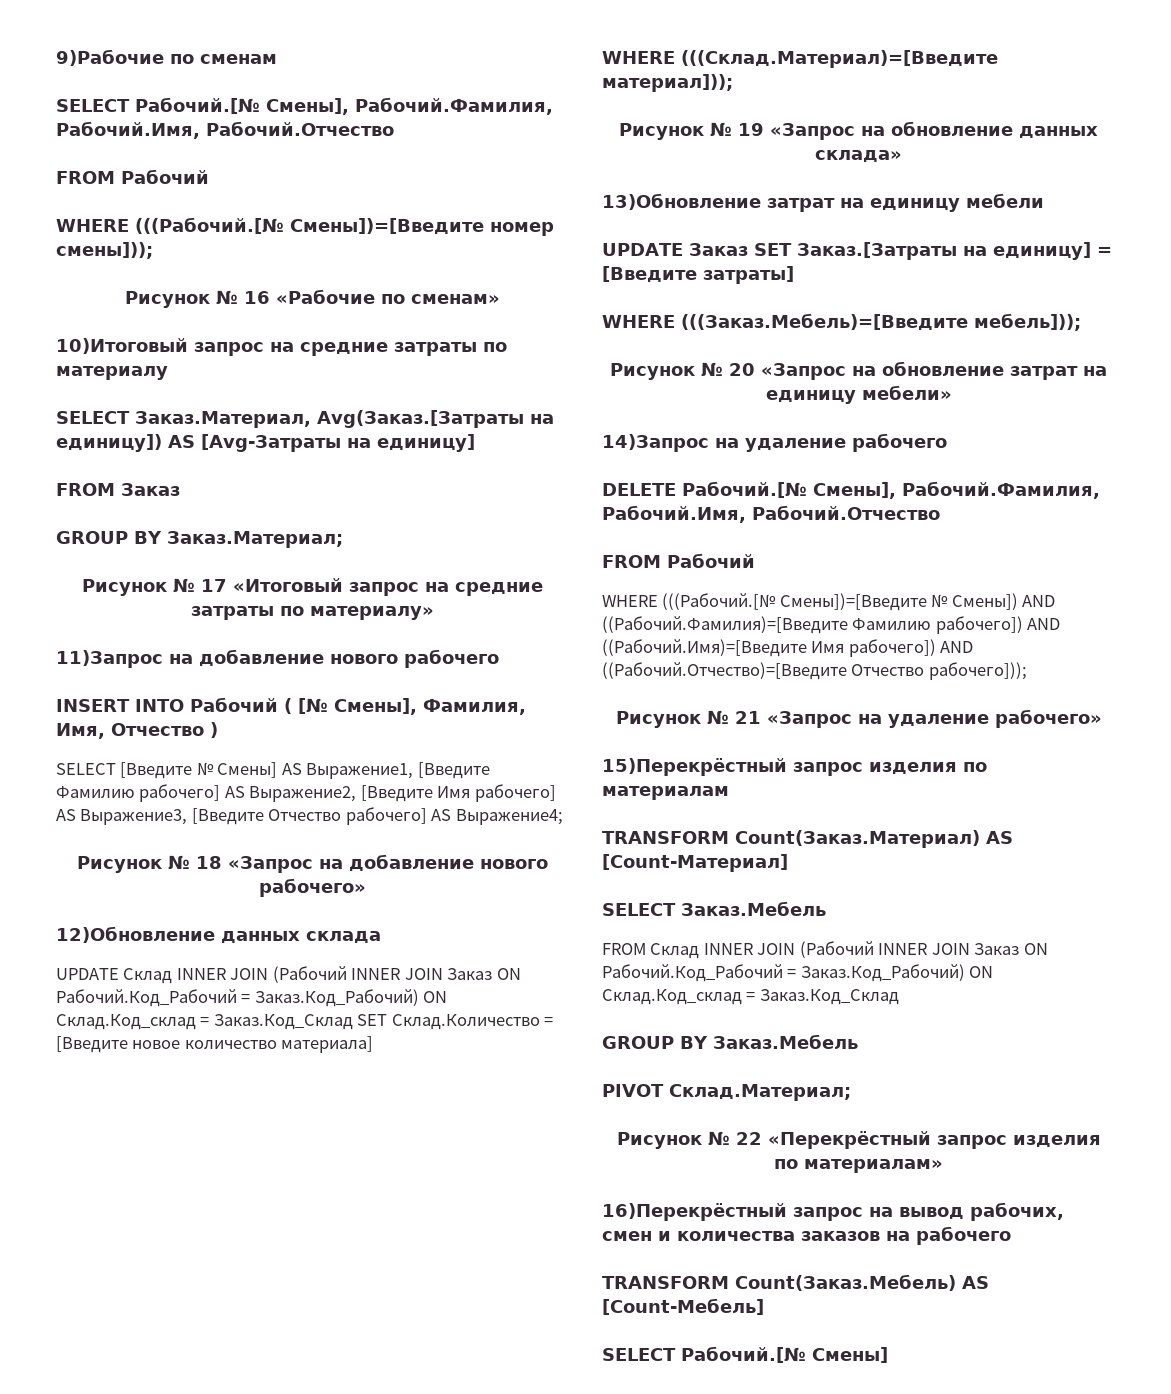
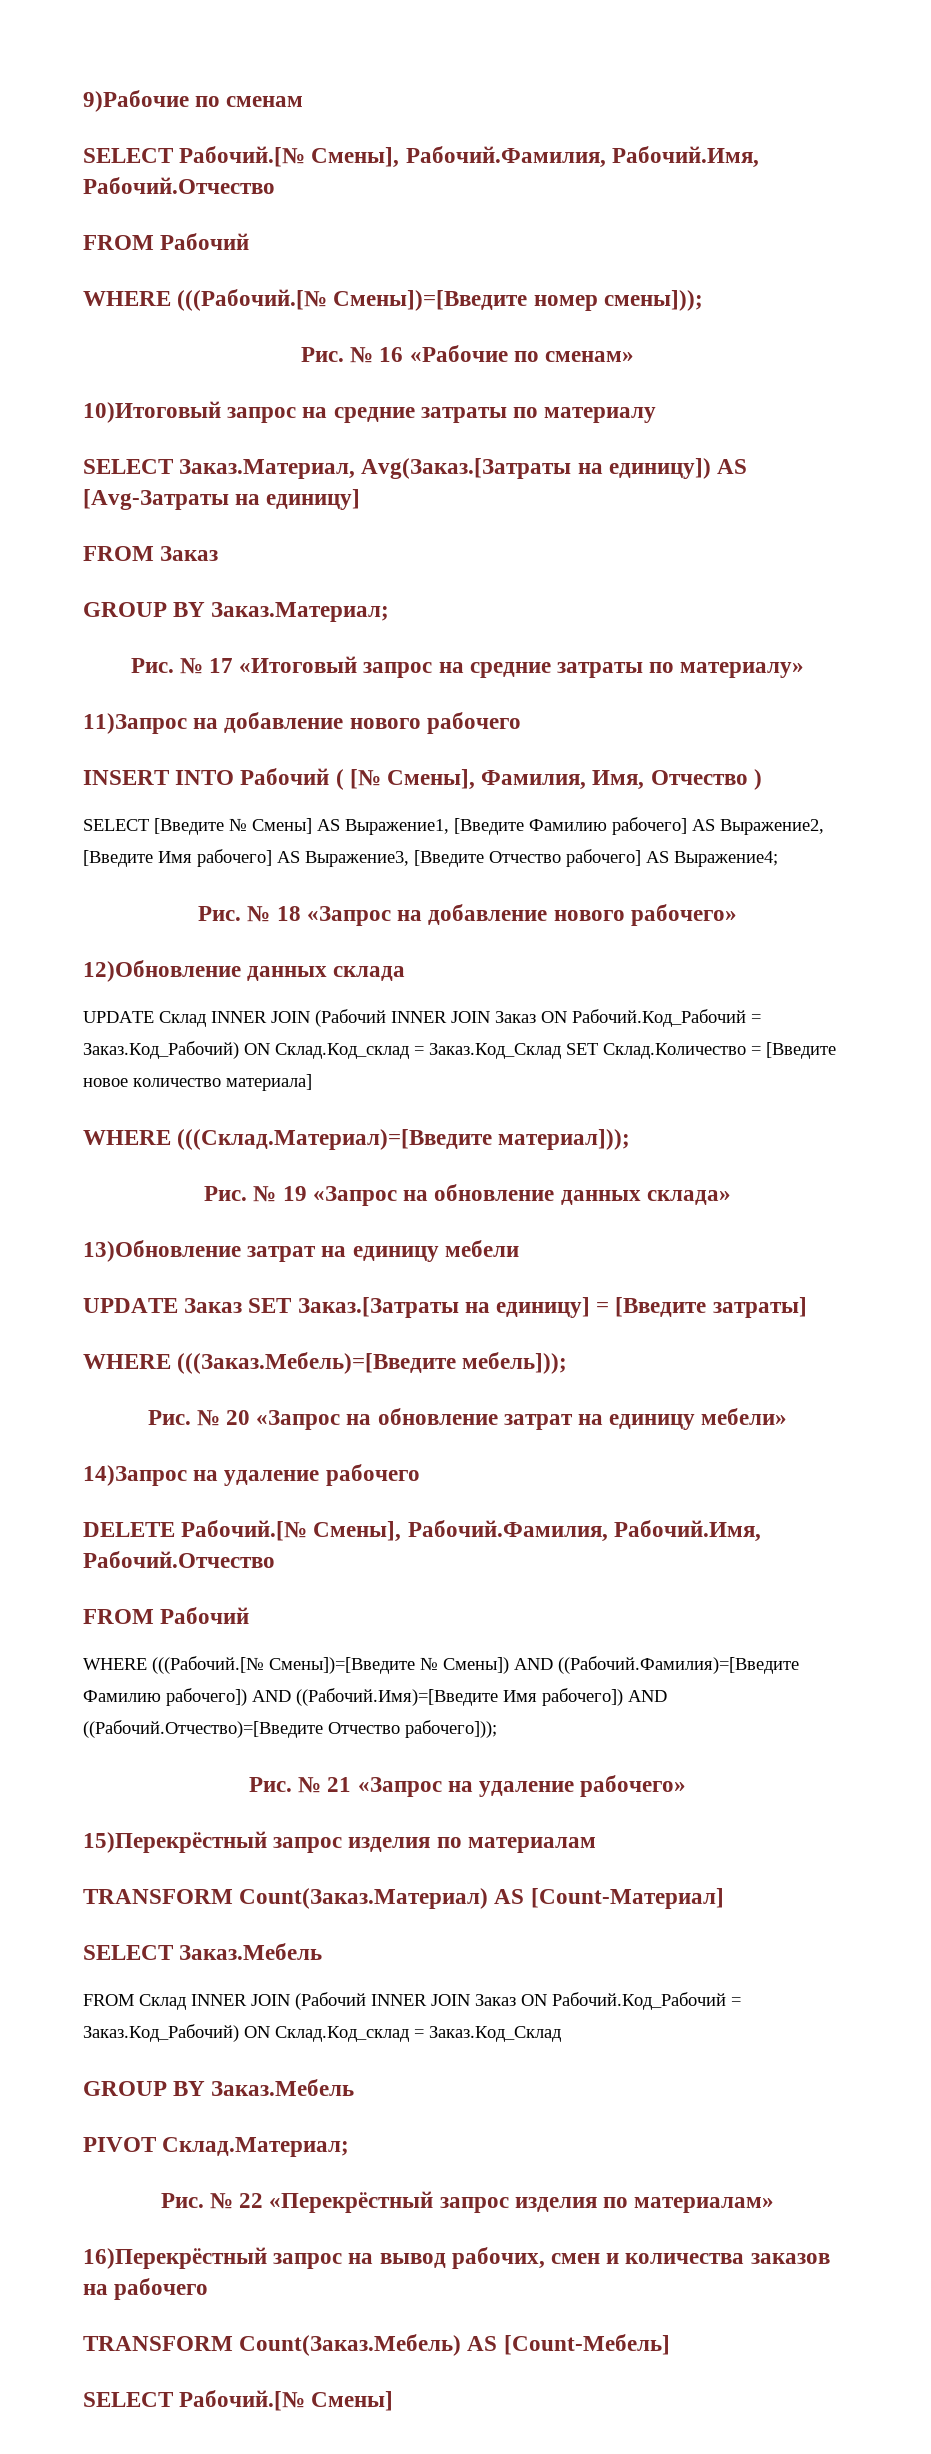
- Рисунок № 16 «Рабочие по сменам»
+ Рис. № 16 «Рабочие по сменам»
- Рисунок № 17 «Итоговый запрос на средние затраты по материалу»
+ Рис. № 17 «Итоговый запрос на средние затраты по материалу»
- Рисунок № 18 «Запрос на добавление нового рабочего»
+ Рис. № 18 «Запрос на добавление нового рабочего»
- Рисунок № 19 «Запрос на обновление данных склада»
+ Рис. № 19 «Запрос на обновление данных склада»
- Рисунок № 20 «Запрос на обновление затрат на единицу мебели»
+ Рис. № 20 «Запрос на обновление затрат на единицу мебели»
- Рисунок № 21 «Запрос на удаление рабочего»
+ Рис. № 21 «Запрос на удаление рабочего»
- Рисунок № 22 «Перекрёстный запрос изделия по материалам»
+ Рис. № 22 «Перекрёстный запрос изделия по материалам»

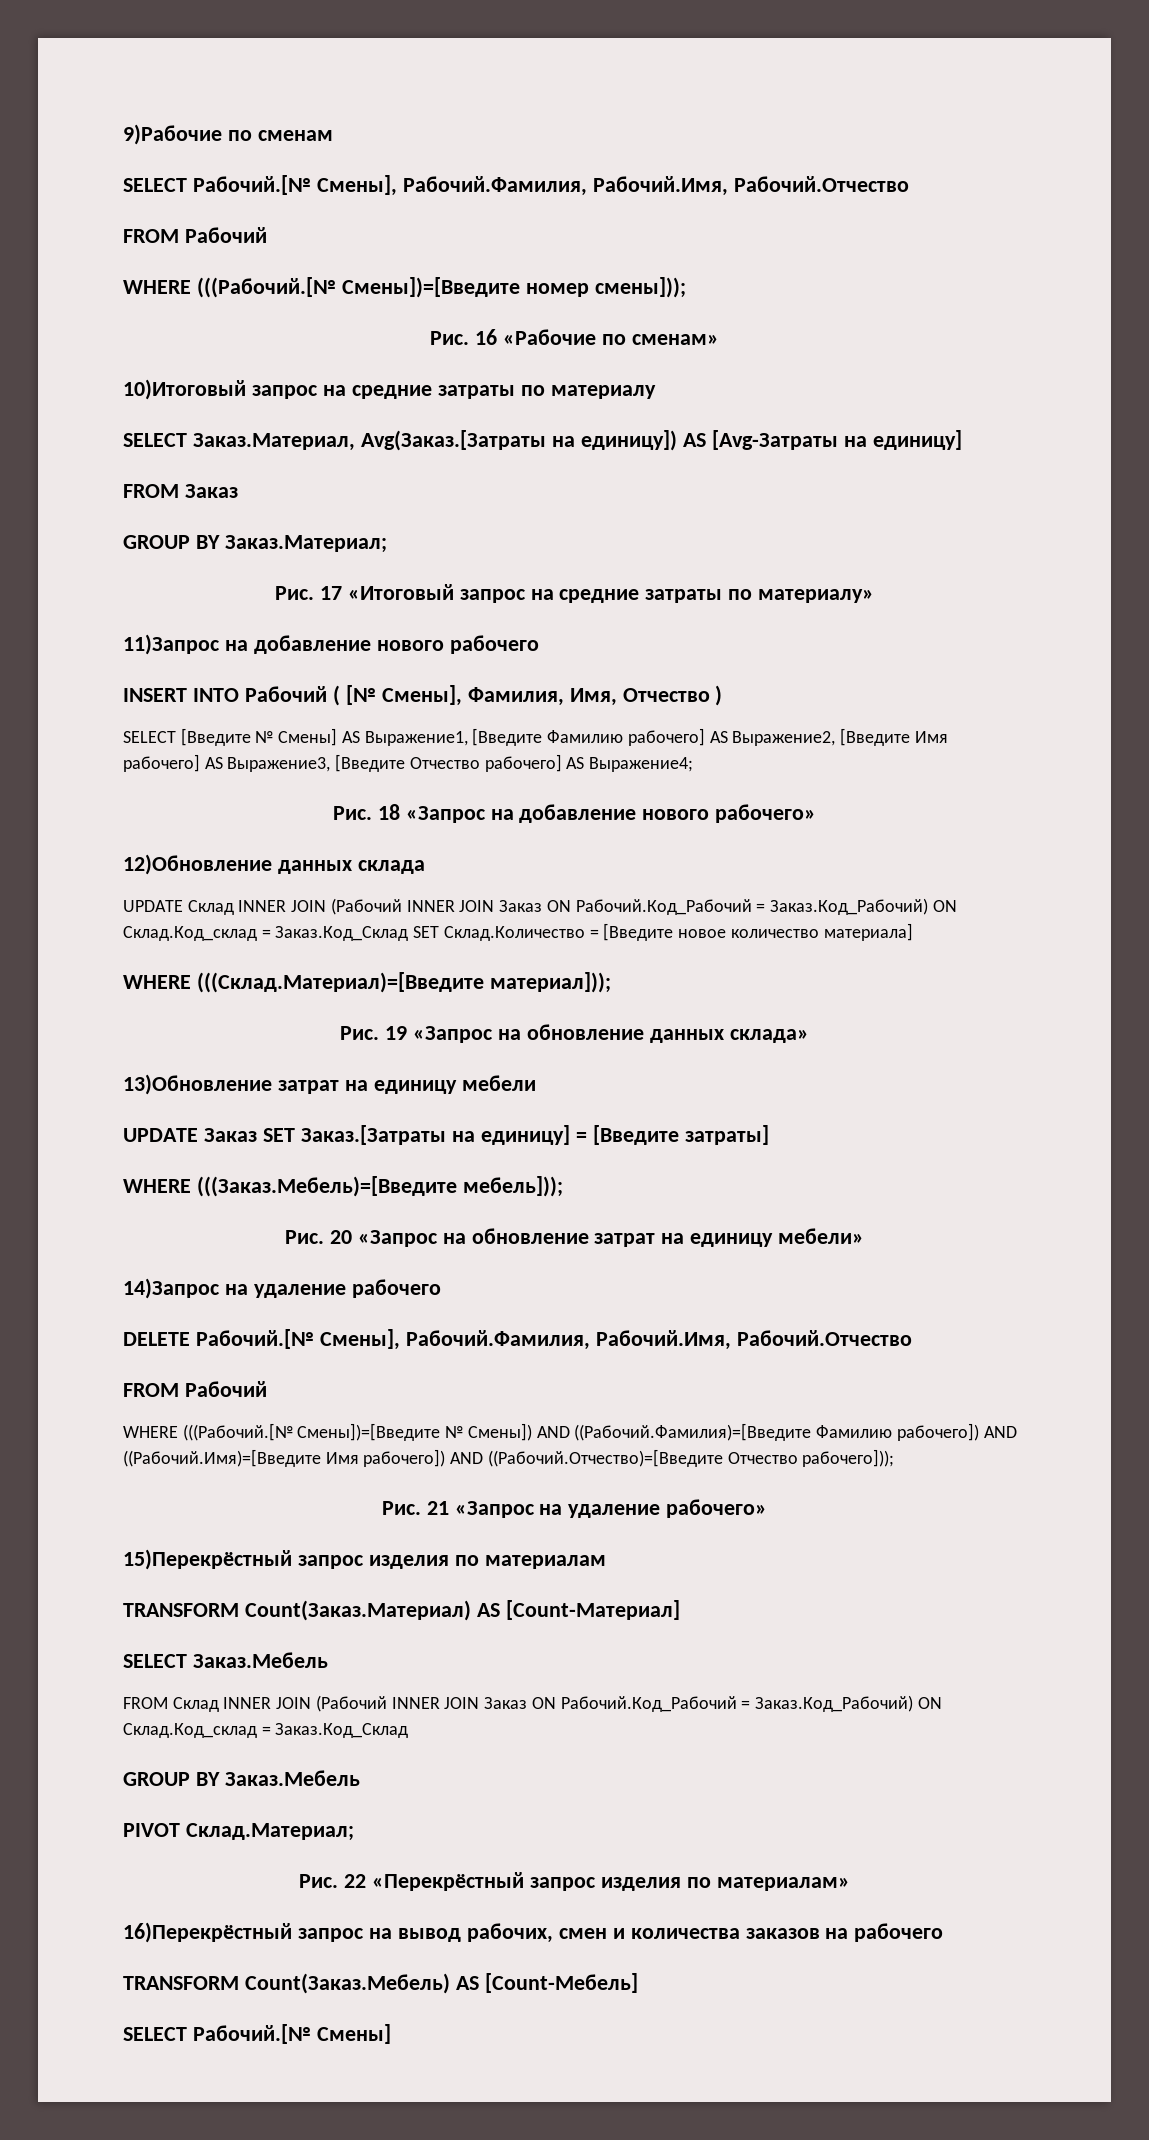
- Рис. № 16 «Рабочие по сменам»
+ Рис. 16 «Рабочие по сменам»
- Рис. № 17 «Итоговый запрос на средние затраты по материалу»
+ Рис. 17 «Итоговый запрос на средние затраты по материалу»
- Рис. № 18 «Запрос на добавление нового рабочего»
+ Рис. 18 «Запрос на добавление нового рабочего»
- Рис. № 19 «Запрос на обновление данных склада»
+ Рис. 19 «Запрос на обновление данных склада»
- Рис. № 20 «Запрос на обновление затрат на единицу мебели»
+ Рис. 20 «Запрос на обновление затрат на единицу мебели»
- Рис. № 21 «Запрос на удаление рабочего»
+ Рис. 21 «Запрос на удаление рабочего»
- Рис. № 22 «Перекрёстный запрос изделия по материалам»
+ Рис. 22 «Перекрёстный запрос изделия по материалам»

